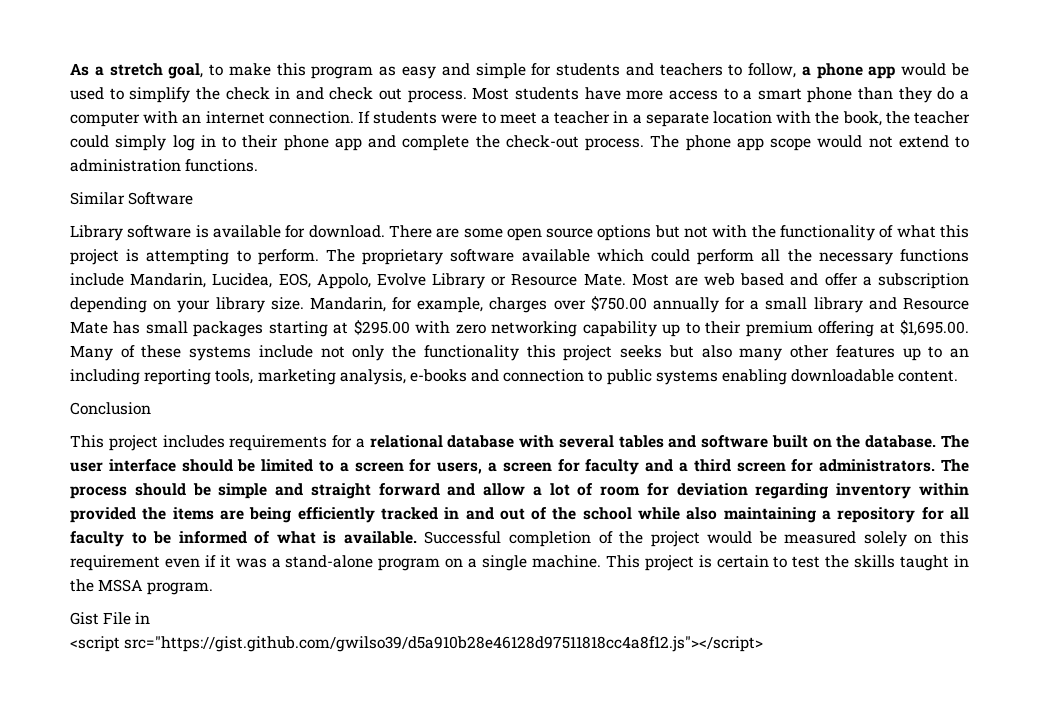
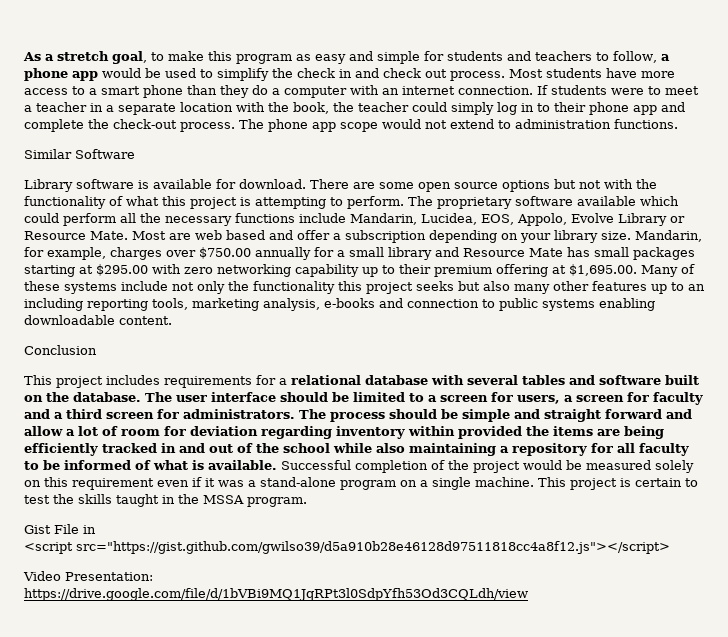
+ Video Presentation:
+ https://drive.google.com/file/d/1bVBi9MQ1JqRPt3l0SdpYfh53Od3CQLdh/view

